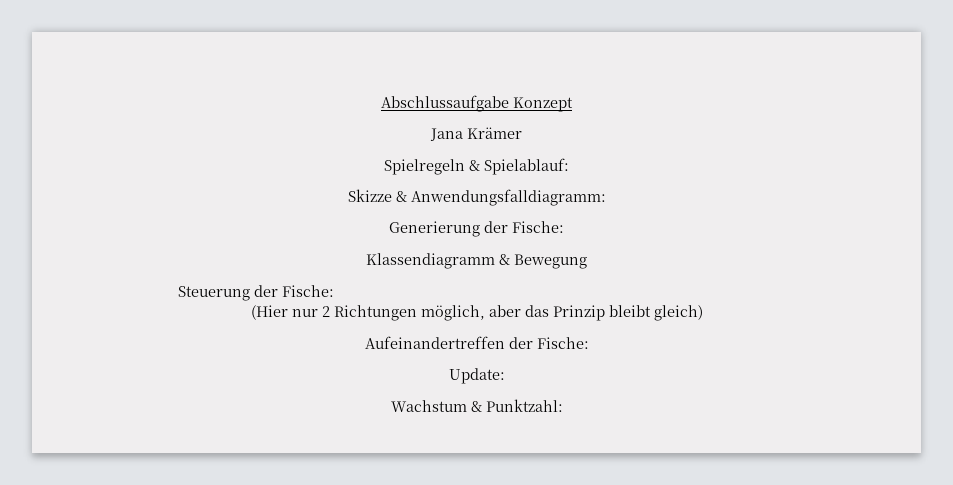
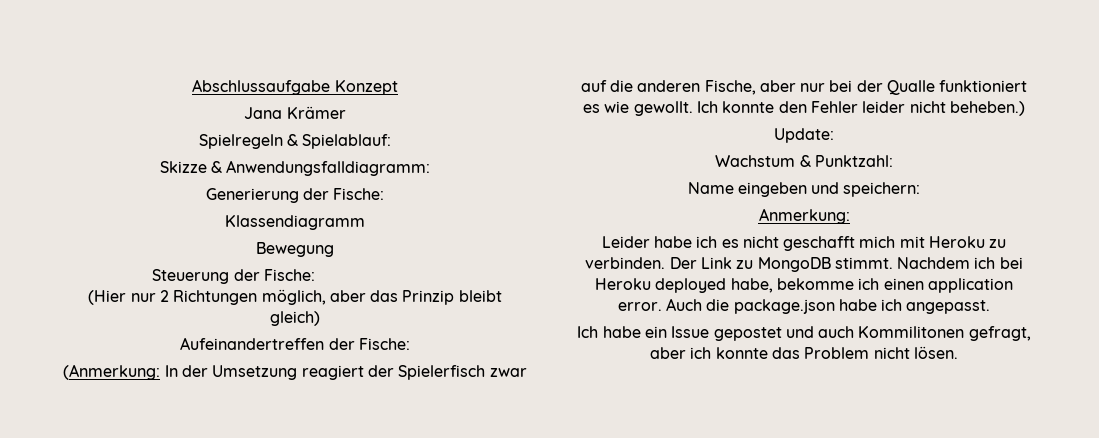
- Klassendiagramm & Bewegung
+ Klassendiagramm
+ Bewegung
+ (Anmerkung: In der Umsetzung reagiert der Spielerfisch zwar auf die anderen Fische, aber nur bei der Qualle funktioniert es wie gewollt. Ich konnte den Fehler leider nicht beheben.)
  Update:
  Wachstum & Punktzahl:
+ Name eingeben und speichern:
+ Anmerkung:
+ Leider habe ich es nicht geschafft mich mit Heroku zu verbinden. Der Link zu MongoDB stimmt. Nachdem ich bei Heroku deployed habe, bekomme ich einen application error. Auch die package.json habe ich angepasst.
+ Ich habe ein Issue gepostet und auch Kommilitonen gefragt, aber ich konnte das Problem nicht lösen.

